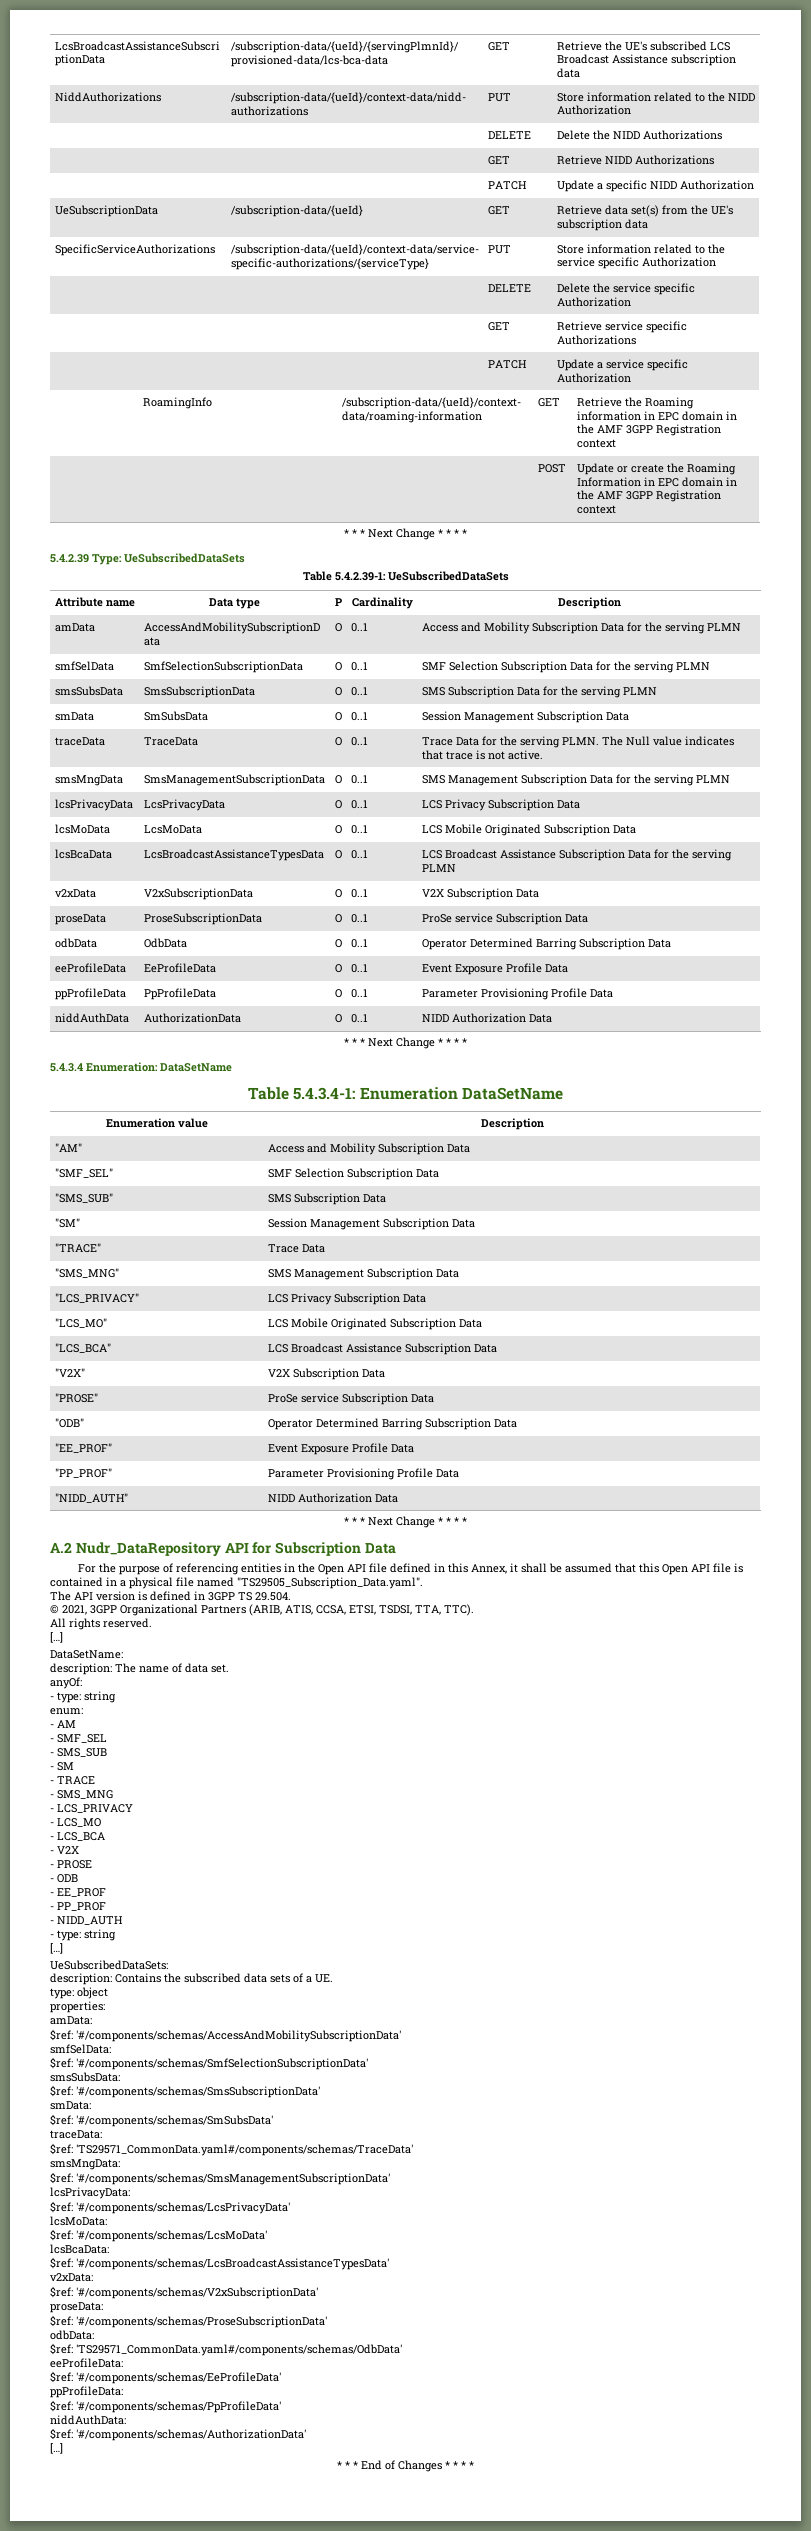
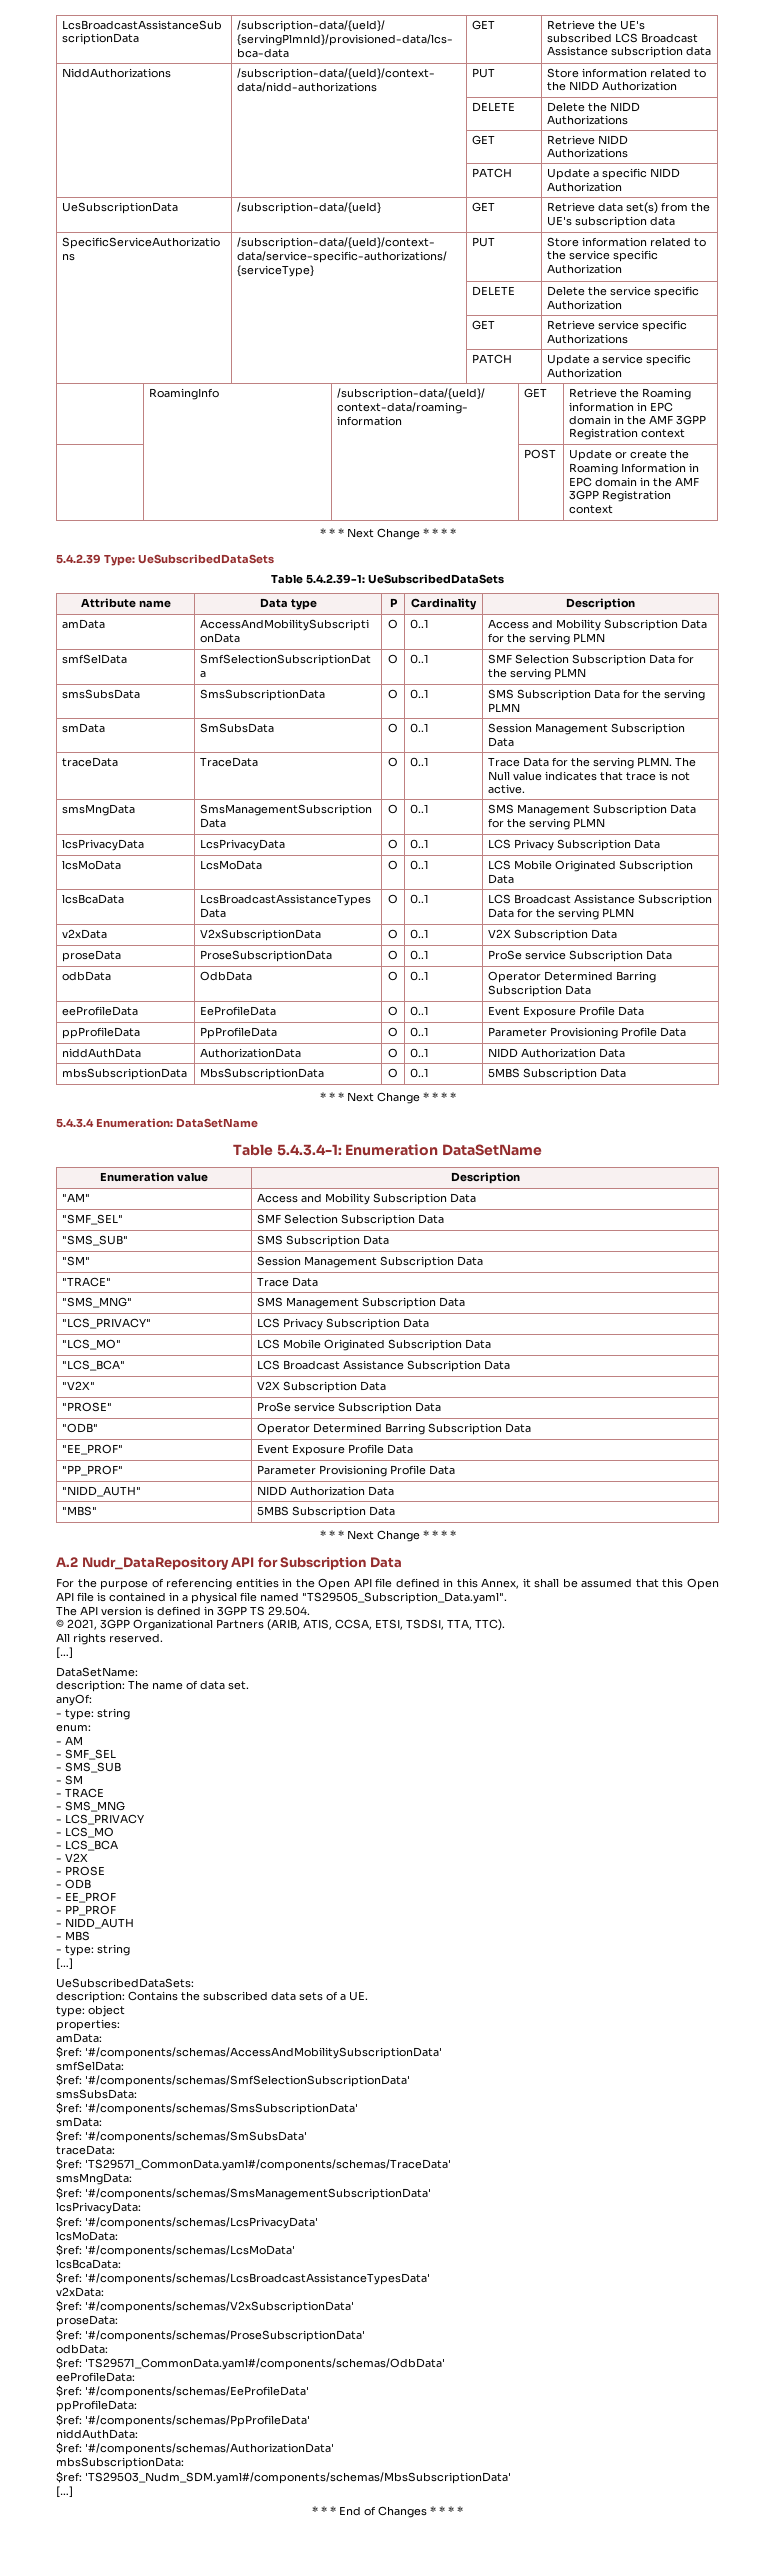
+ mbsSubscriptionData | MbsSubscriptionData | O | 0..1 | 5MBS Subscription Data
+ "MBS" | 5MBS Subscription Data
+ - MBS
+ mbsSubscriptionData:
+ $ref: 'TS29503_Nudm_SDM.yaml#/components/schemas/MbsSubscriptionData'

